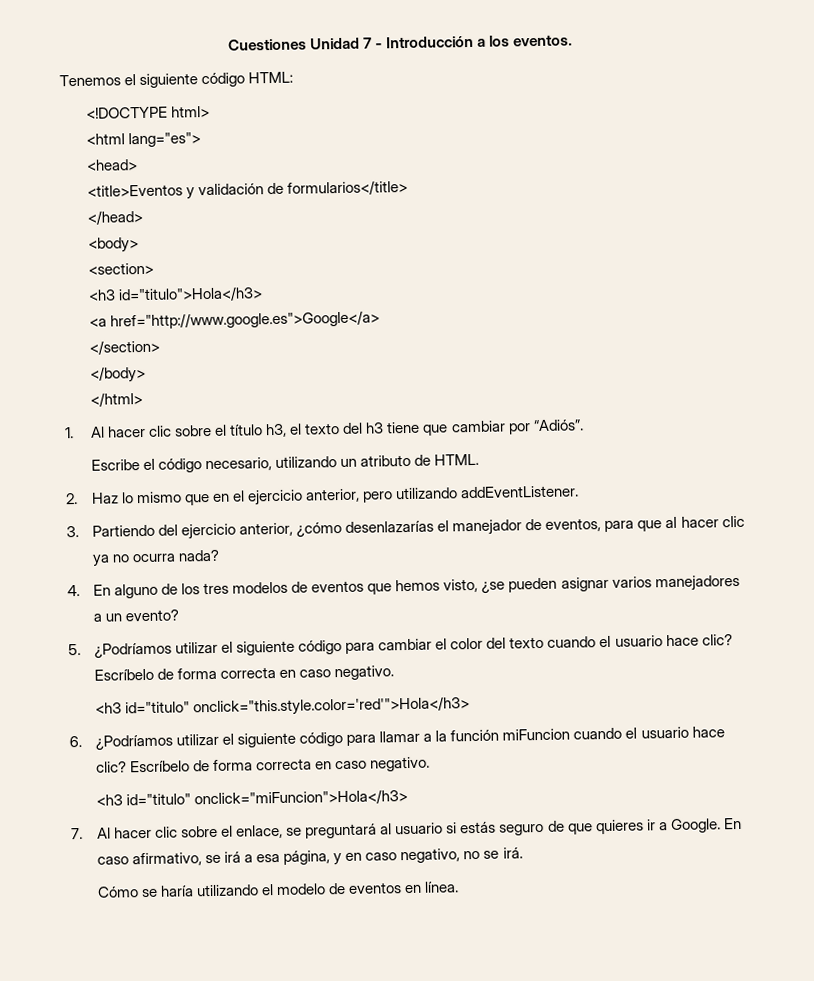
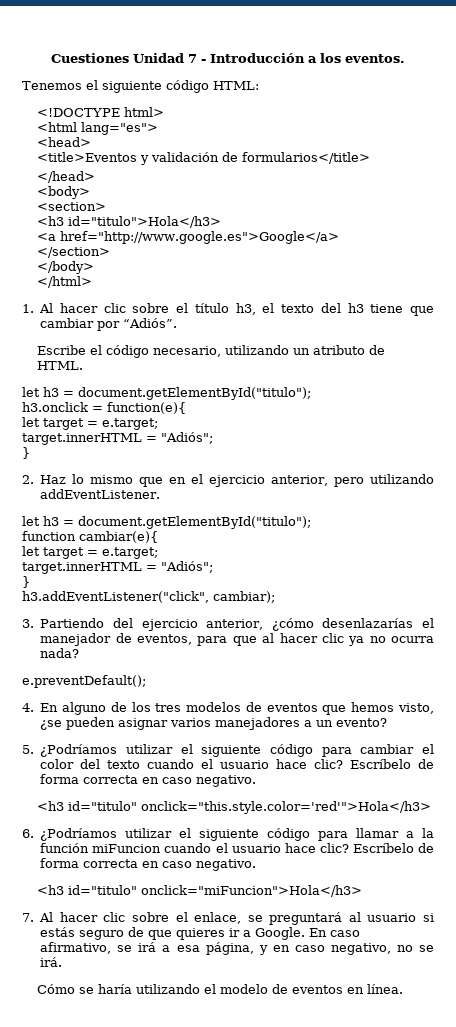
  Escribe el código necesario, utilizando un atributo de HTML.
+ let h3 = document.getElementById("titulo");
+ h3.onclick = function(e){
+ let target = e.target;
+ target.innerHTML = "Adiós";
+ }
  2. Haz lo mismo que en el ejercicio anterior, pero utilizando addEventListener.
+ let h3 = document.getElementById("titulo");
+ function cambiar(e){
+ let target = e.target;
+ target.innerHTML = "Adiós";
+ }
+ h3.addEventListener("click", cambiar);
+ e.preventDefault();

